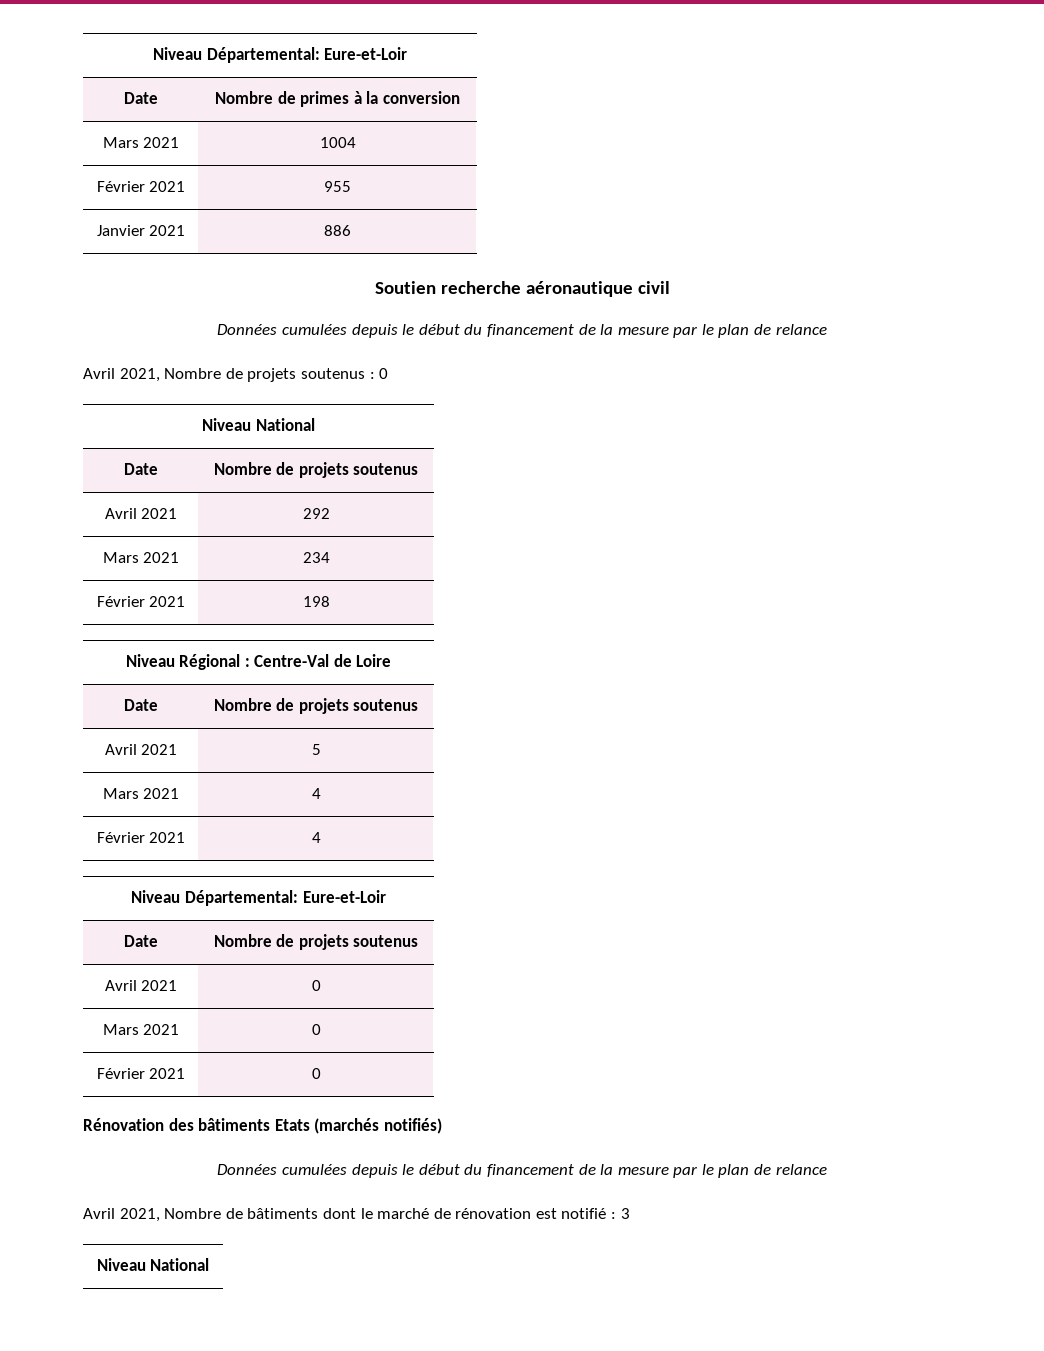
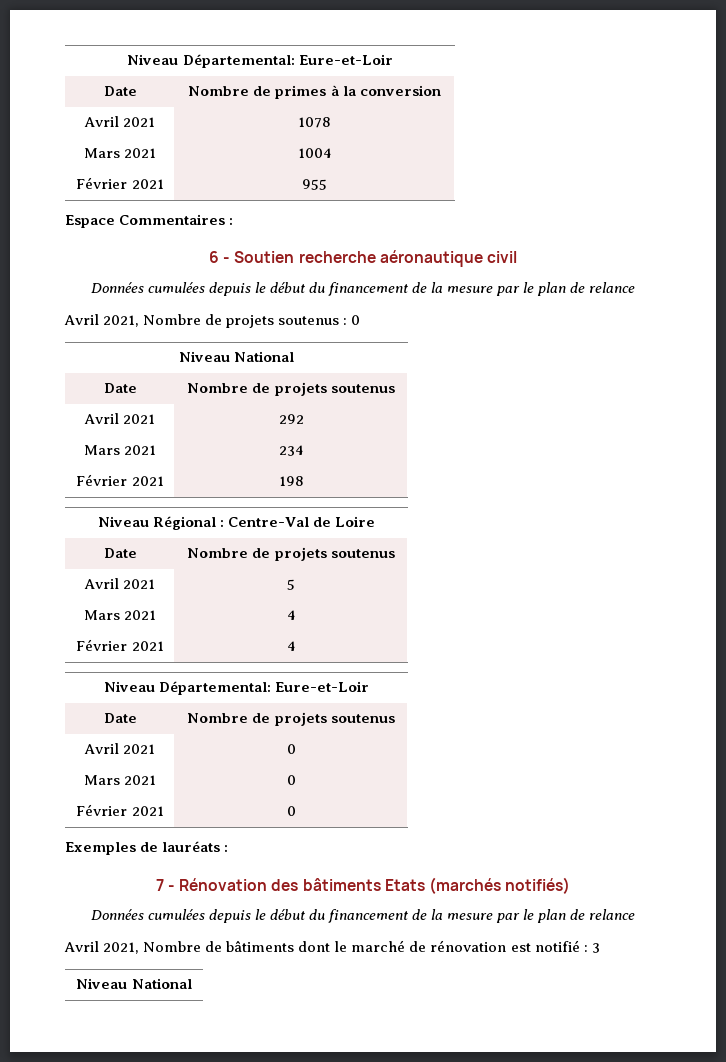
+ Avril 2021 | 1078
- Janvier 2021 | 886
- Soutien recherche aéronautique civil
+ Espace Commentaires :
+ 6 - Soutien recherche aéronautique civil
- Rénovation des bâtiments Etats (marchés notifiés)
+ Exemples de lauréats :
+ 7 - Rénovation des bâtiments Etats (marchés notifiés)

